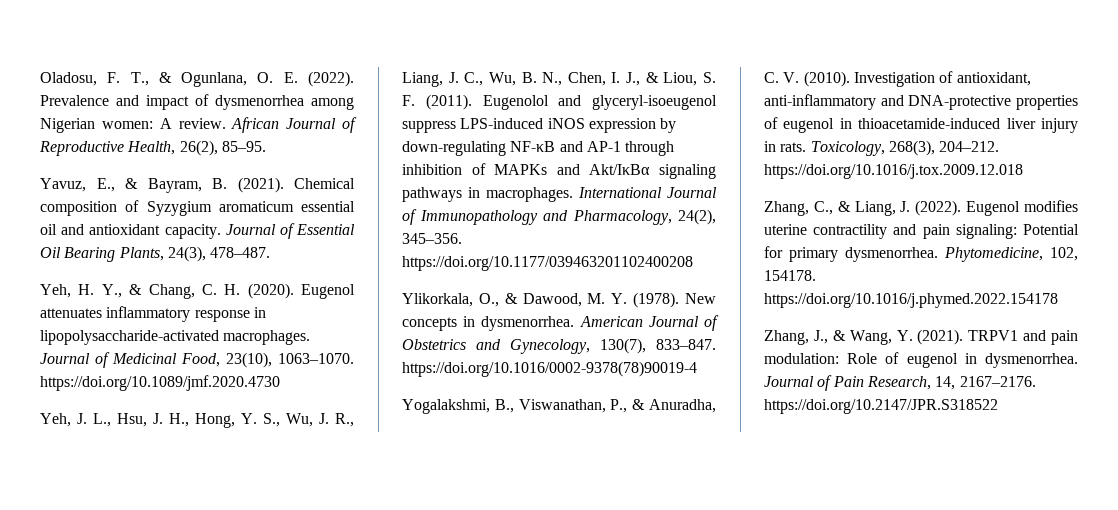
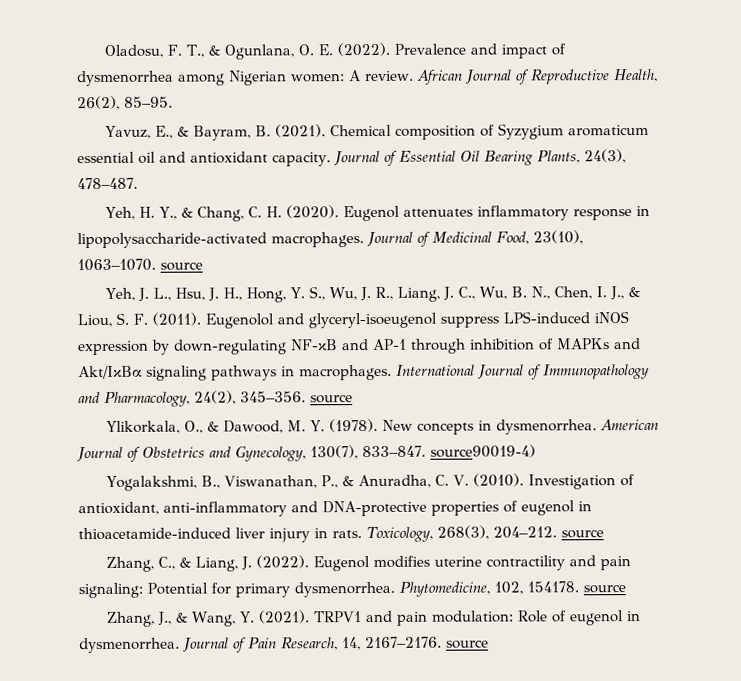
- Journal of Medicinal Food, 23(10), 1063–1070. https://doi.org/10.1089/jmf.2020.4730
+ Journal of Medicinal Food, 23(10), 1063–1070. source
- International Journal of Immunopathology and Pharmacology, 24(2), 345–356. https://doi.org/10.1177/039463201102400208
+ International Journal of Immunopathology and Pharmacology, 24(2), 345–356. source
- American Journal of Obstetrics and Gynecology, 130(7), 833–847. https://doi.org/10.1016/0002-9378(78)90019-4
+ American Journal of Obstetrics and Gynecology, 130(7), 833–847. source90019-4)
- Toxicology, 268(3), 204–212. https://doi.org/10.1016/j.tox.2009.12.018
+ Toxicology, 268(3), 204–212. source
- Phytomedicine, 102, 154178. https://doi.org/10.1016/j.phymed.2022.154178
+ Phytomedicine, 102, 154178. source
- Journal of Pain Research, 14, 2167–2176. https://doi.org/10.2147/JPR.S318522
+ Journal of Pain Research, 14, 2167–2176. source

